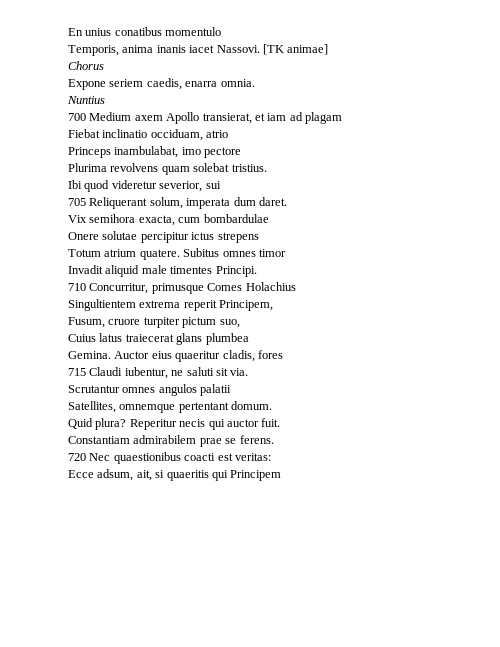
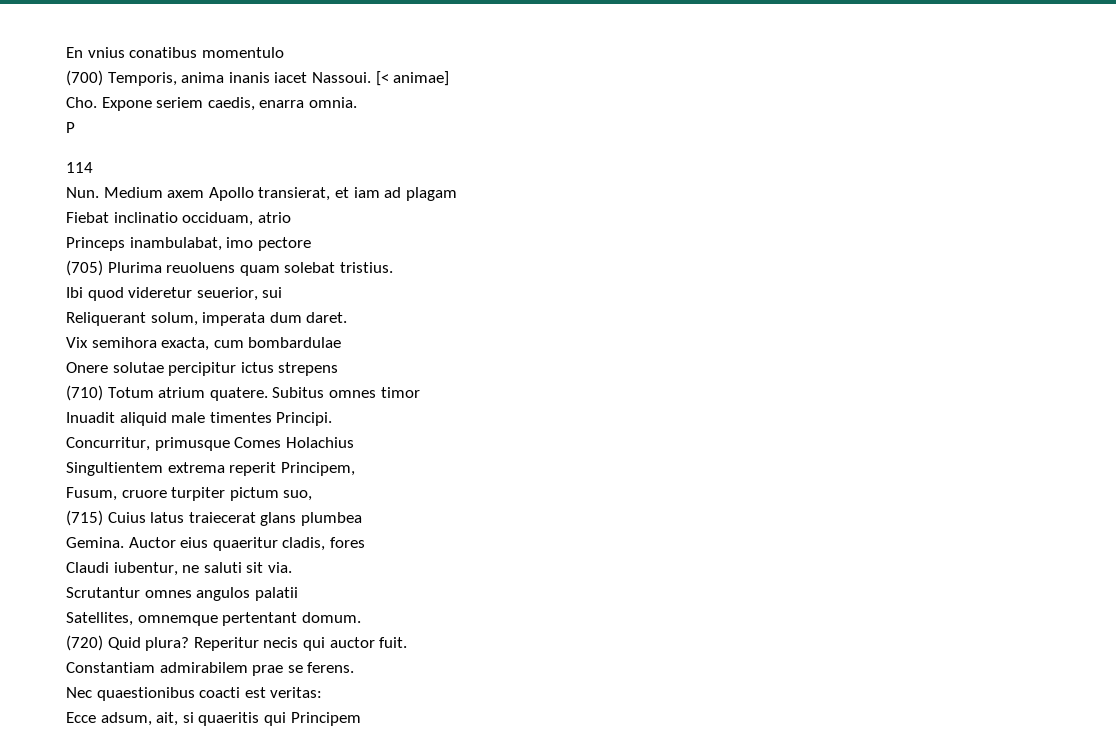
- En unius conatibus momentulo
+ En vnius conatibus momentulo
- Temporis, anima inanis iacet Nassovi. [TK animae]
+ (700) Temporis, anima inanis iacet Nassoui. [< animae]
- Chorus
- Expone seriem caedis, enarra omnia.
+ Cho. Expone seriem caedis, enarra omnia.
- Nuntius
- 700 Medium axem Apollo transierat, et iam ad plagam
+ P
+ 114
+ Nun. Medium axem Apollo transierat, et iam ad plagam
- Plurima revolvens quam solebat tristius.
+ (705) Plurima reuoluens quam solebat tristius.
- Ibi quod videretur severior, sui
+ Ibi quod videretur seuerior, sui
- 705 Reliquerant solum, imperata dum daret.
+ Reliquerant solum, imperata dum daret.
- Totum atrium quatere.
+ (710) Totum atrium quatere.
- Invadit aliquid male timentes Principi.
+ Inuadit aliquid male timentes Principi.
- 710 Concurritur, primusque Comes Holachius
+ Concurritur, primusque Comes Holachius
- Cuius latus traiecerat glans plumbea
+ (715) Cuius latus traiecerat glans plumbea
- 715 Claudi iubentur, ne saluti sit via.
+ Claudi iubentur, ne saluti sit via.
- Quid plura?
+ (720) Quid plura?
- 720 Nec quaestionibus coacti est veritas:
+ Nec quaestionibus coacti est veritas:

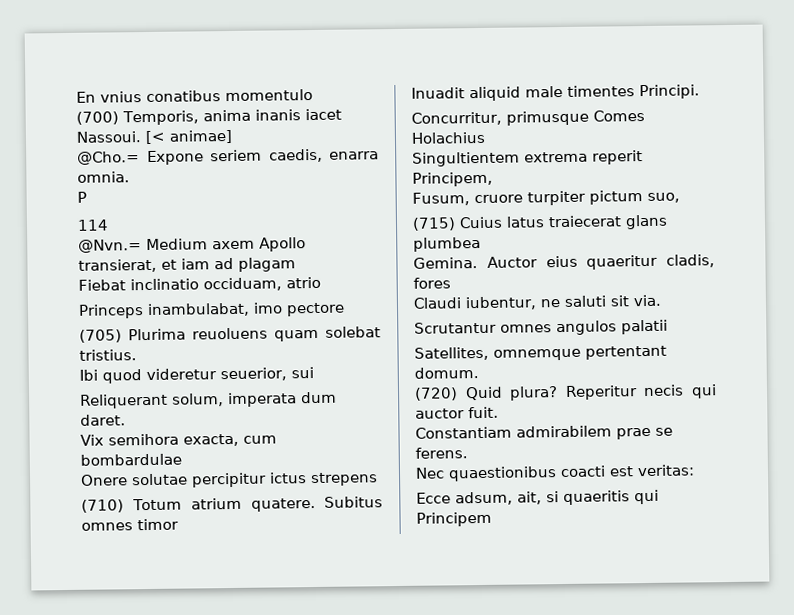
- Cho. Expone seriem caedis, enarra omnia.
+ @Cho.= Expone seriem caedis, enarra omnia.
- Nun. Medium axem Apollo transierat, et iam ad plagam
+ @Nvn.= Medium axem Apollo transierat, et iam ad plagam

